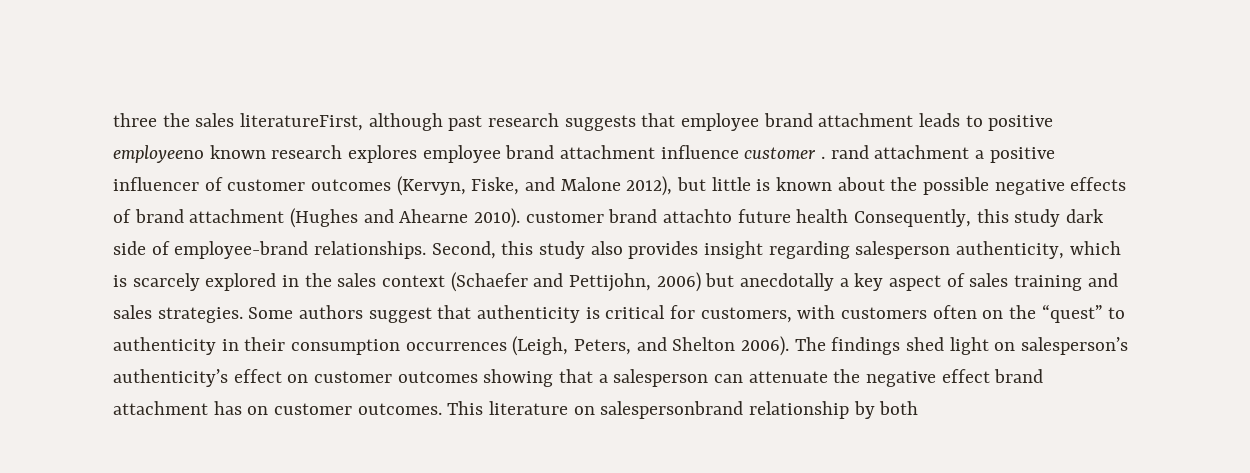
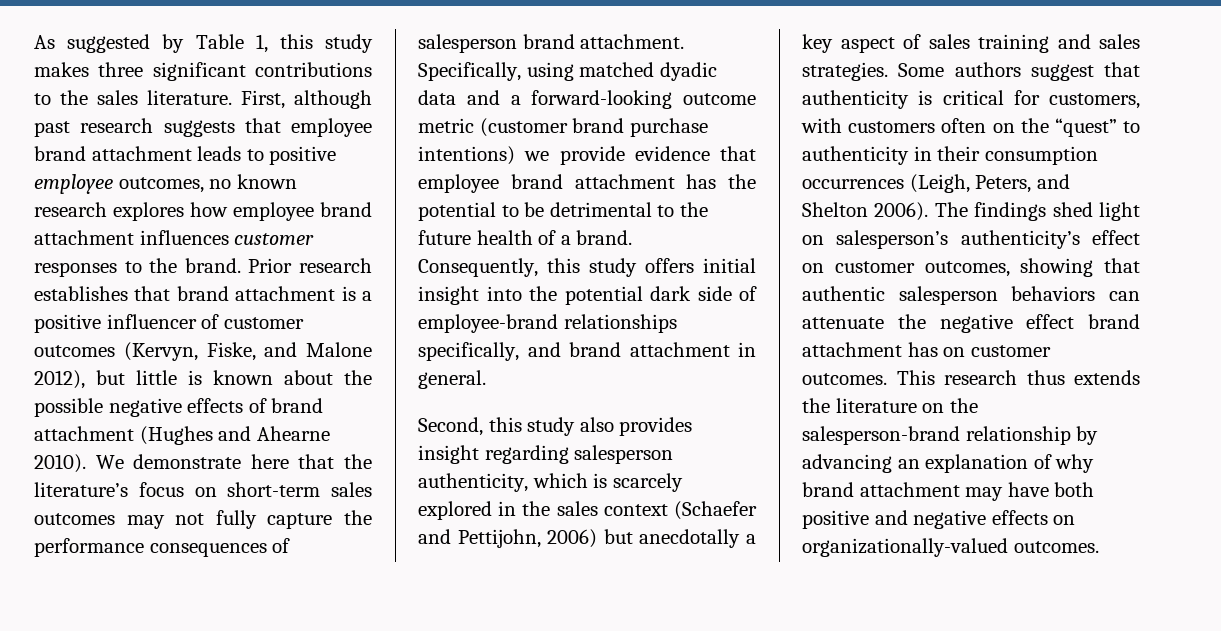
- three the sales literatureFirst, although past research suggests that employee brand attachment leads to positive employeeno known research explores employee brand attachment influence customer . rand attachment a positive influencer of customer outcomes (Kervyn, Fiske, and Malone 2012), but little is known about the possible negative effects of brand attachment (Hughes and Ahearne 2010). customer brand attachto future health Consequently, this study dark side of employee-brand relationships. Second, this study also provides insight regarding salesperson authenticity, which is scarcely explored in the sales context (Schaefer and Pettijohn, 2006) but anecdotally a key aspect of sales training and sales strategies.
+ As suggested by Table 1, this study makes three significant contributions to the sales literature. First, although past research suggests that employee brand attachment leads to positive employee outcomes, no known research explores how employee brand attachment influences customer responses to the brand. Prior research establishes that brand attachment is a positive influencer of customer outcomes (Kervyn, Fiske, and Malone 2012), but little is known about the possible negative effects of brand attachment (Hughes and Ahearne 2010). We demonstrate here that the literature’s focus on short-term sales outcomes may not fully capture the performance consequences of salesperson brand attachment. Specifically, using matched dyadic data and a forward-looking outcome metric (customer brand purchase intentions) we provide evidence that employee brand attachment has the potential to be detrimental to the future health of a brand. Consequently, this study offers initial insight into the potential dark side of employee-brand relationships specifically, and brand attachment in general.
+ Second, this study also provides insight regarding salesperson authenticity, which is scarcely explored in the sales context (Schaefer and Pettijohn, 2006) but anecdotally a key aspect of sales training and sales strategies.
- The findings shed light on salesperson’s authenticity’s effect on customer outcomes showing that a salesperson can attenuate the negative effect brand attachment has on customer outcomes.
+ The findings shed light on salesperson’s authenticity’s effect on customer outcomes, showing that authentic salesperson behaviors can attenuate the negative effect brand attachment has on customer outcomes.
- This literature on salespersonbrand relationship by both
+ This research thus extends the literature on the salesperson-brand relationship by advancing an explanation of why brand attachment may have both positive and negative effects on organizationally-valued outcomes.

